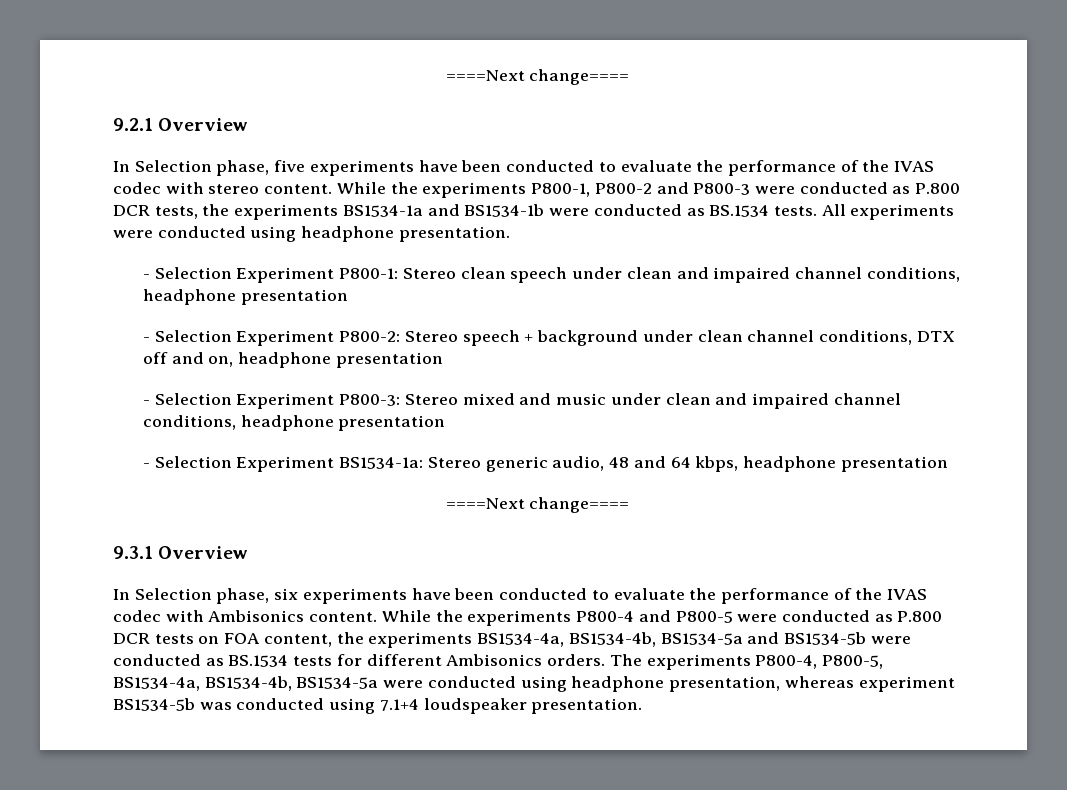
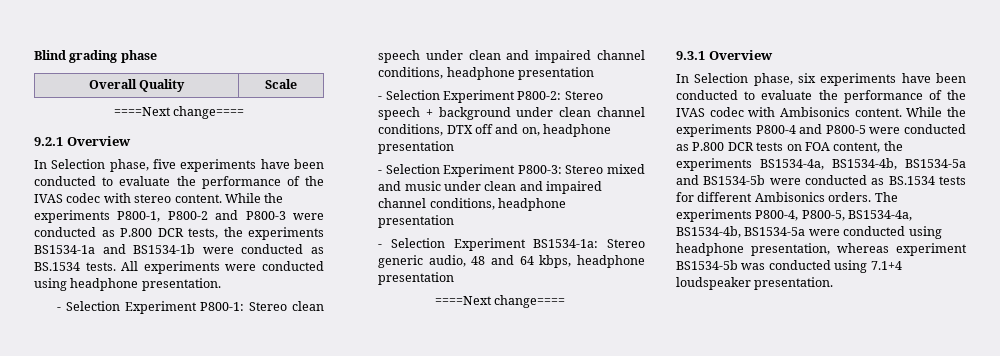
+ Blind grading phase
+ Overall Quality | Scale

